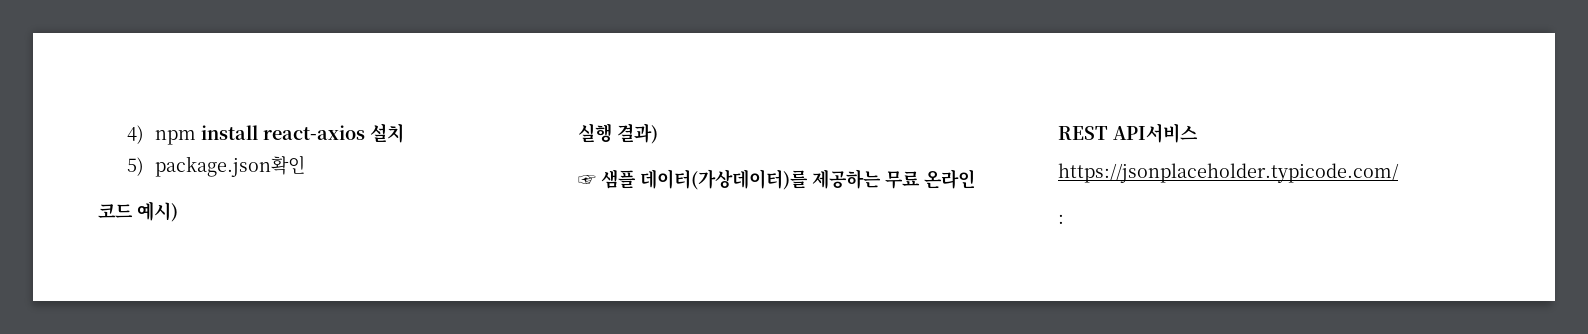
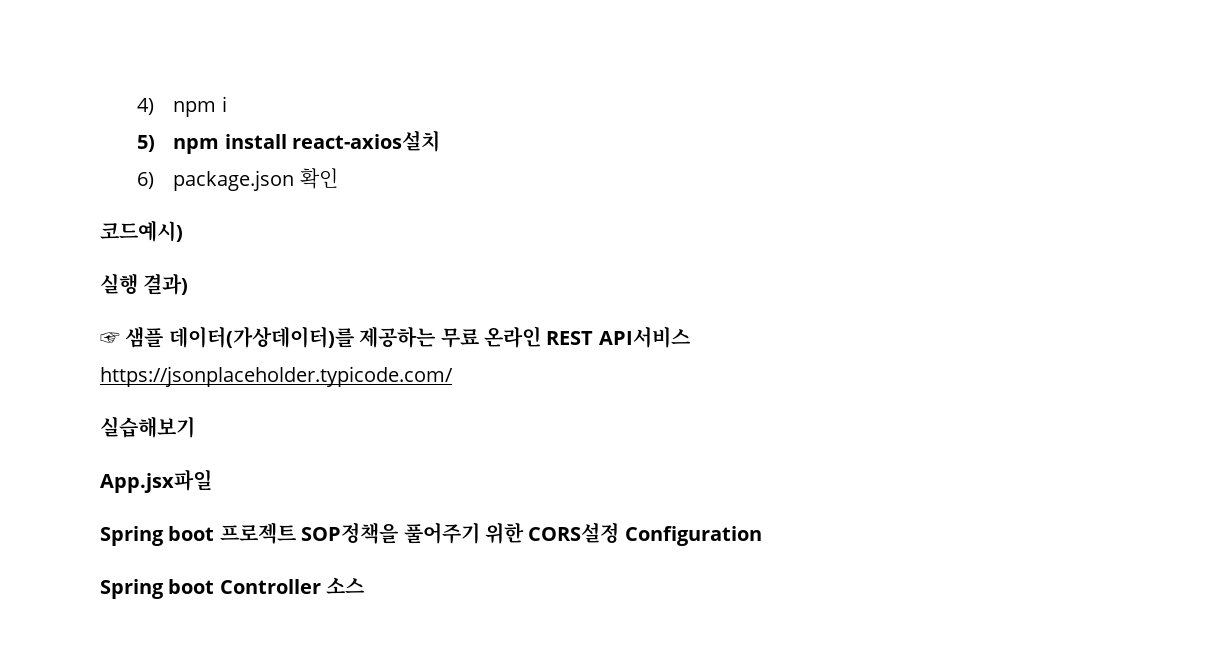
- 4) npm install react-axios 설치
- 5) package.json확인
- 코드 예시)
+ 4) npm i
+ 5) npm install react-axios설치
+ 6) package.json 확인
+ 코드예시)
- :
+ 실습해보기
+ App.jsx파일
+ Spring boot 프로젝트 SOP정책을 풀어주기 위한 CORS설정 Configuration
+ Spring boot Controller 소스

